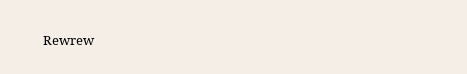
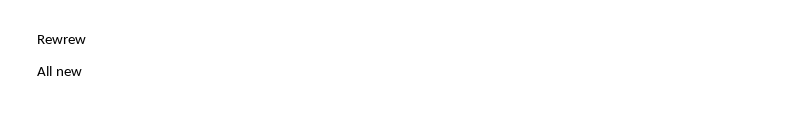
+ All new

